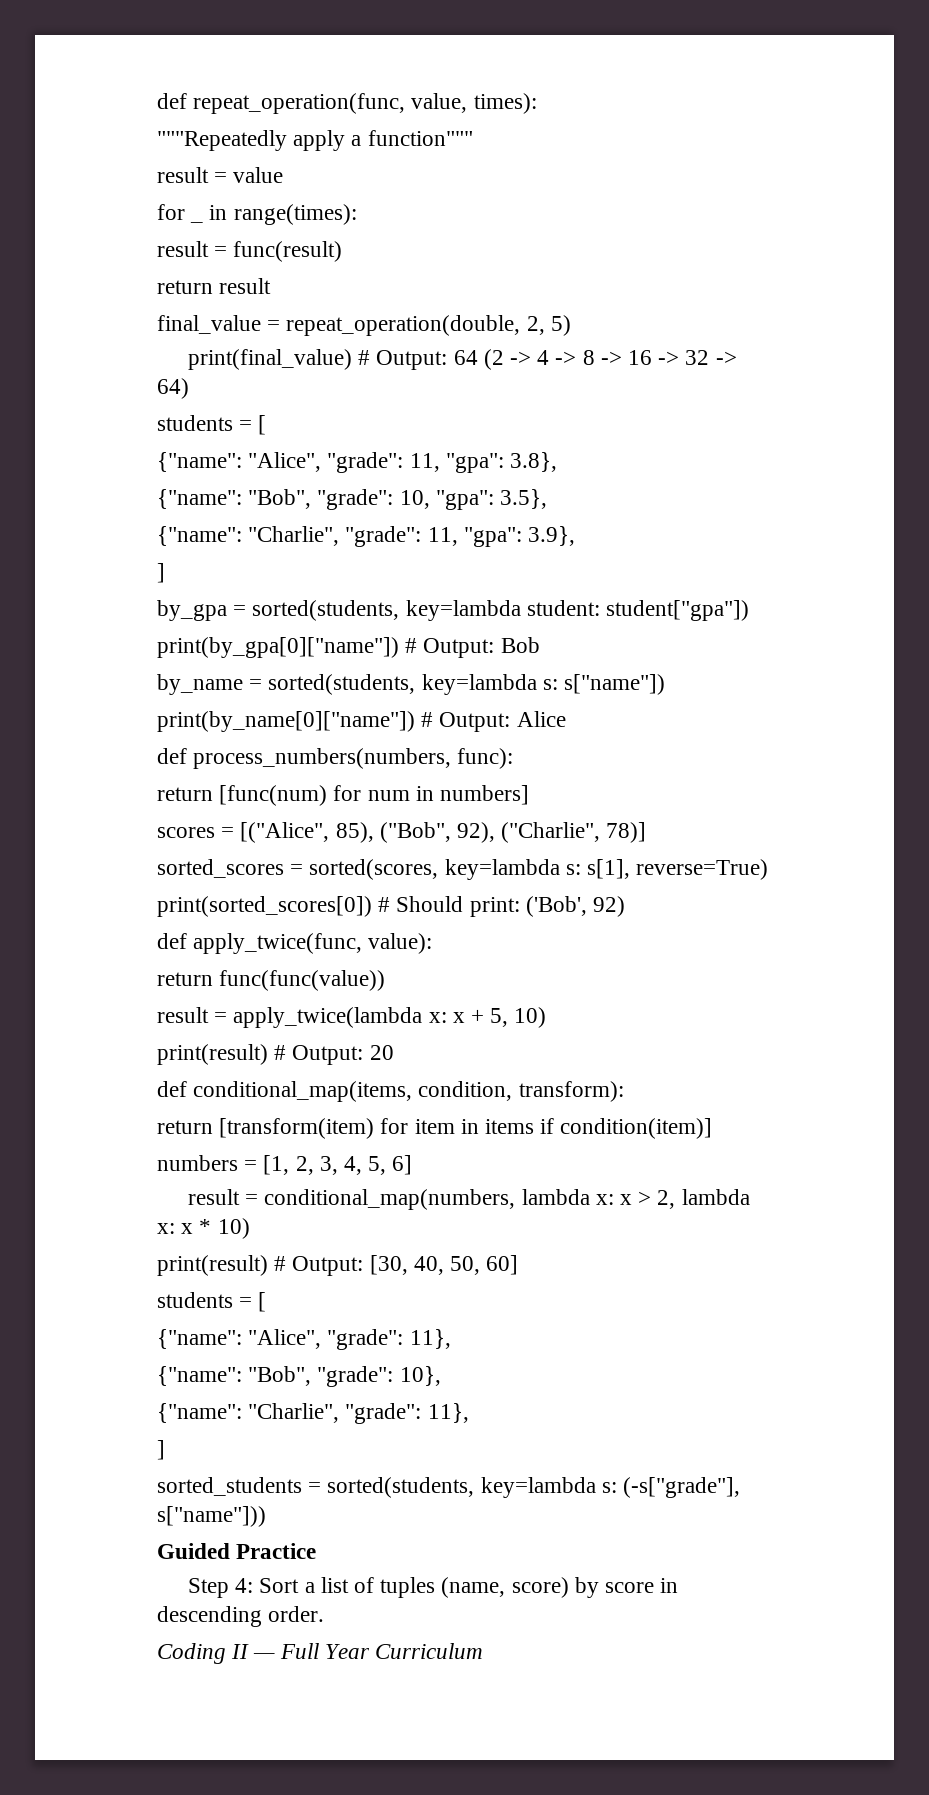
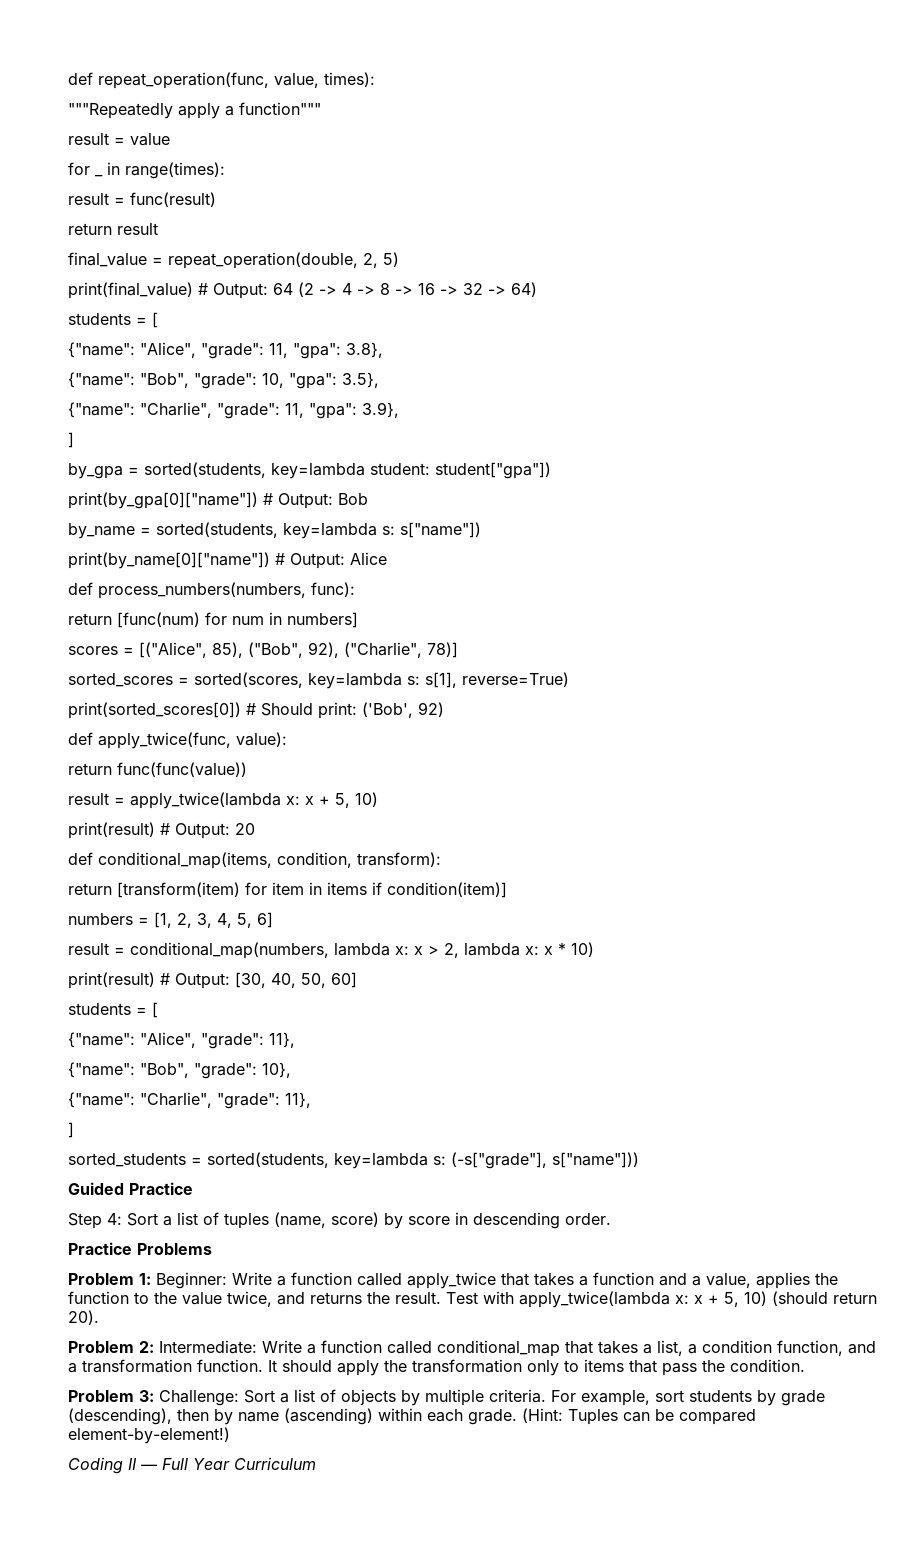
+ Practice Problems
+ Problem 1: Beginner: Write a function called apply_twice that takes a function and a value, applies the function to the value twice, and returns the result. Test with apply_twice(lambda x: x + 5, 10) (should return 20).
+ Problem 2: Intermediate: Write a function called conditional_map that takes a list, a condition function, and a transformation function. It should apply the transformation only to items that pass the condition.
+ Problem 3: Challenge: Sort a list of objects by multiple criteria. For example, sort students by grade (descending), then by name (ascending) within each grade. (Hint: Tuples can be compared element-by-element!)

